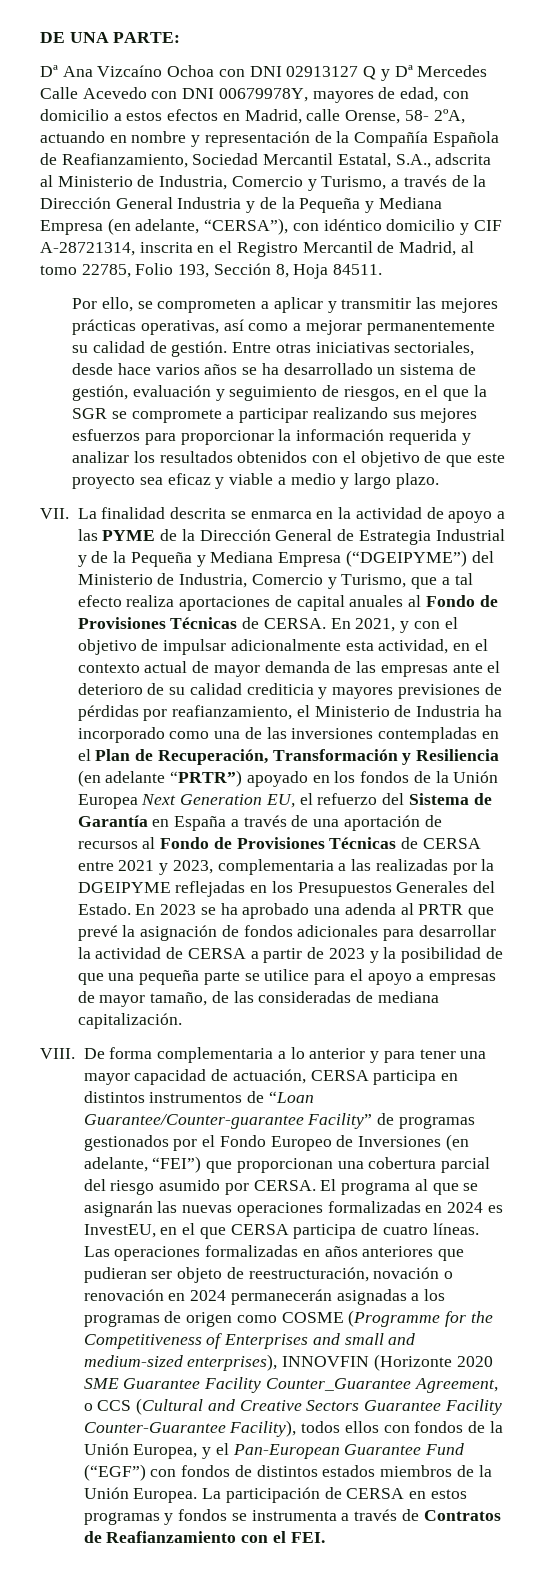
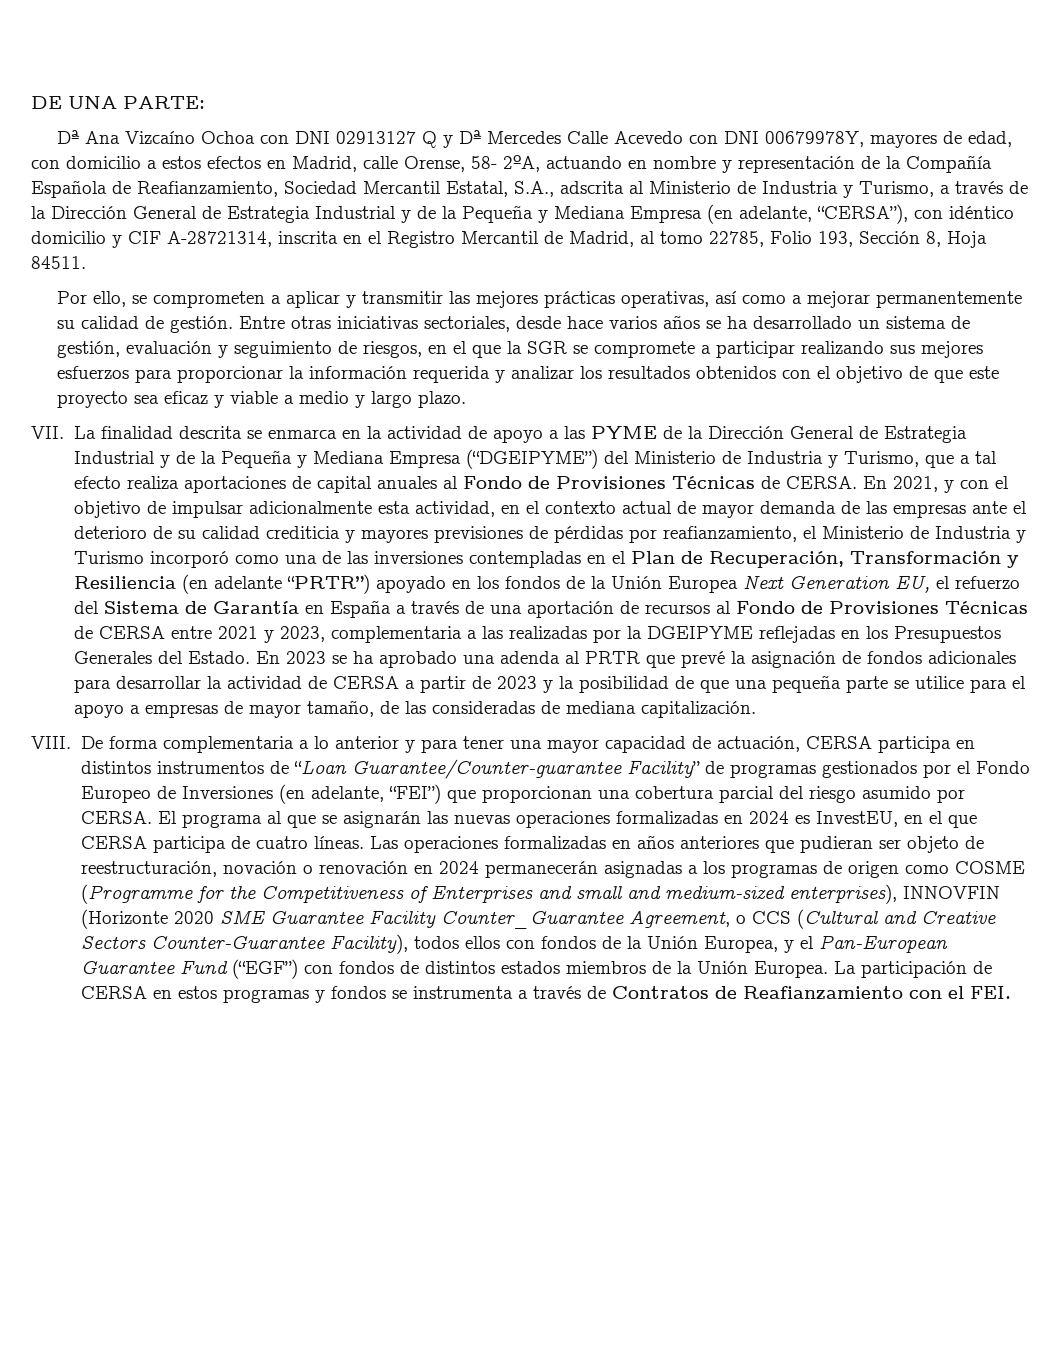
- Dª Ana Vizcaíno Ochoa con DNI 02913127 Q y Dª Mercedes Calle Acevedo con DNI 00679978Y, mayores de edad, con domicilio a estos efectos en Madrid, calle Orense, 58- 2ºA, actuando en nombre y representación de la Compañía Española de Reafianzamiento, Sociedad Mercantil Estatal, S.A., adscrita al Ministerio de Industria, Comercio y Turismo, a través de la Dirección General Industria y de la Pequeña y Mediana Empresa (en adelante, “CERSA”), con idéntico domicilio y CIF A-28721314, inscrita en el Registro Mercantil de Madrid, al tomo 22785, Folio 193, Sección 8, Hoja 84511.
+ Dª Ana Vizcaíno Ochoa con DNI 02913127 Q y Dª Mercedes Calle Acevedo con DNI 00679978Y, mayores de edad, con domicilio a estos efectos en Madrid, calle Orense, 58- 2ºA, actuando en nombre y representación de la Compañía Española de Reafianzamiento, Sociedad Mercantil Estatal, S.A., adscrita al Ministerio de Industria y Turismo, a través de la Dirección General de Estrategia Industrial y de la Pequeña y Mediana Empresa (en adelante, “CERSA”), con idéntico domicilio y CIF A-28721314, inscrita en el Registro Mercantil de Madrid, al tomo 22785, Folio 193, Sección 8, Hoja 84511.
- VII. La finalidad descrita se enmarca en la actividad de apoyo a las PYME de la Dirección General de Estrategia Industrial y de la Pequeña y Mediana Empresa (“DGEIPYME”) del Ministerio de Industria, Comercio y Turismo, que a tal efecto realiza aportaciones de capital anuales al Fondo de Provisiones Técnicas de CERSA.
+ VII. La finalidad descrita se enmarca en la actividad de apoyo a las PYME de la Dirección General de Estrategia Industrial y de la Pequeña y Mediana Empresa (“DGEIPYME”) del Ministerio de Industria y Turismo, que a tal efecto realiza aportaciones de capital anuales al Fondo de Provisiones Técnicas de CERSA.
- En 2021, y con el objetivo de impulsar adicionalmente esta actividad, en el contexto actual de mayor demanda de las empresas ante el deterioro de su calidad crediticia y mayores previsiones de pérdidas por reafianzamiento, el Ministerio de Industria ha incorporado como una de las inversiones contempladas en el Plan de Recuperación, Transformación y Resiliencia (en adelante “PRTR”) apoyado en los fondos de la Unión Europea Next Generation EU, el refuerzo del Sistema de Garantía en España a través de una aportación de recursos al Fondo de Provisiones Técnicas de CERSA entre 2021 y 2023, complementaria a las realizadas por la DGEIPYME reflejadas en los Presupuestos Generales del Estado.
+ En 2021, y con el objetivo de impulsar adicionalmente esta actividad, en el contexto actual de mayor demanda de las empresas ante el deterioro de su calidad crediticia y mayores previsiones de pérdidas por reafianzamiento, el Ministerio de Industria y Turismo incorporó como una de las inversiones contempladas en el Plan de Recuperación, Transformación y Resiliencia (en adelante “PRTR”) apoyado en los fondos de la Unión Europea Next Generation EU, el refuerzo del Sistema de Garantía en España a través de una aportación de recursos al Fondo de Provisiones Técnicas de CERSA entre 2021 y 2023, complementaria a las realizadas por la DGEIPYME reflejadas en los Presupuestos Generales del Estado.
- Las operaciones formalizadas en años anteriores que pudieran ser objeto de reestructuración, novación o renovación en 2024 permanecerán asignadas a los programas de origen como COSME (Programme for the Competitiveness of Enterprises and small and medium-sized enterprises), INNOVFIN (Horizonte 2020 SME Guarantee Facility Counter_Guarantee Agreement, o CCS (Cultural and Creative Sectors Guarantee Facility Counter-Guarantee Facility), todos ellos con fondos de la Unión Europea, y el Pan-European Guarantee Fund (“EGF”) con fondos de distintos estados miembros de la Unión Europea.
+ Las operaciones formalizadas en años anteriores que pudieran ser objeto de reestructuración, novación o renovación en 2024 permanecerán asignadas a los programas de origen como COSME (Programme for the Competitiveness of Enterprises and small and medium-sized enterprises), INNOVFIN (Horizonte 2020 SME Guarantee Facility Counter_Guarantee Agreement, o CCS (Cultural and Creative Sectors Counter-Guarantee Facility), todos ellos con fondos de la Unión Europea, y el Pan-European Guarantee Fund (“EGF”) con fondos de distintos estados miembros de la Unión Europea.

